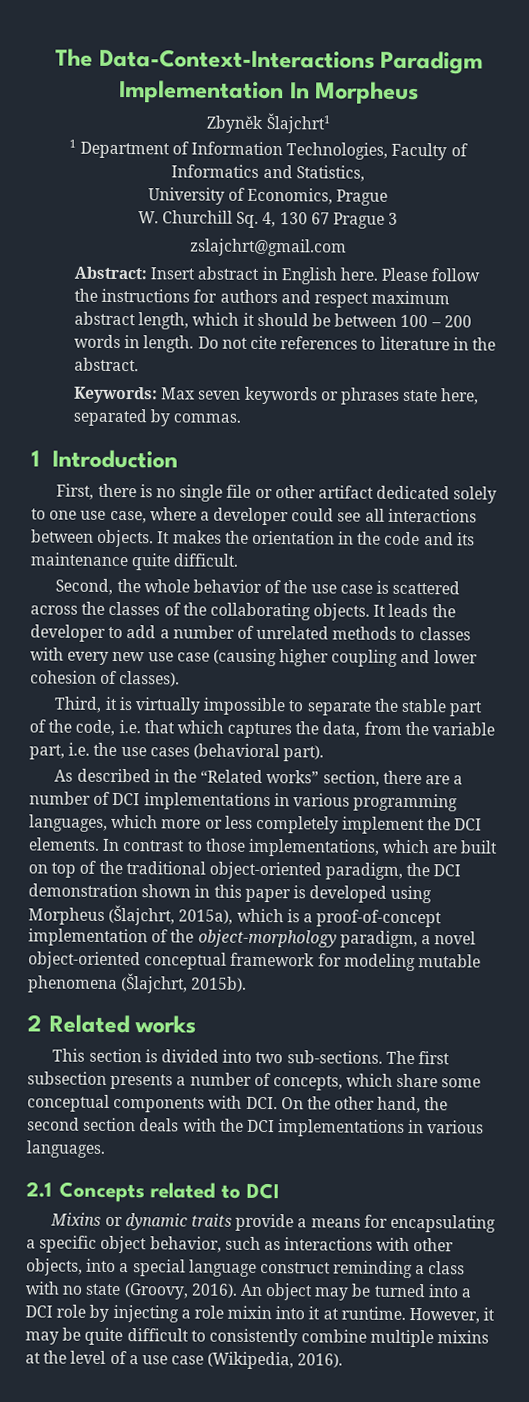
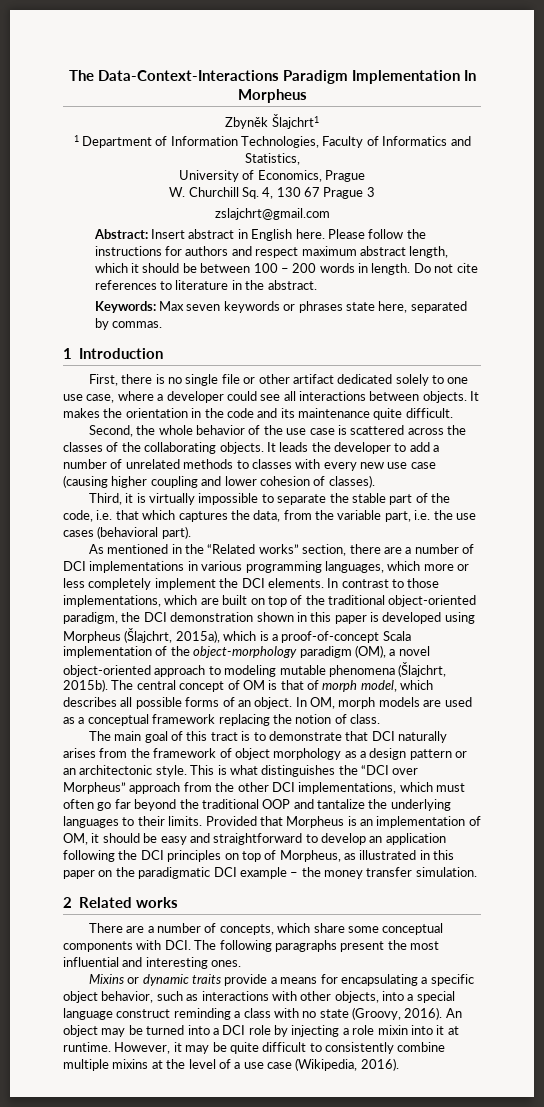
- As described in the “Related works” section, there are a number of DCI implementations in various programming languages, which more or less completely implement the DCI elements.
+ As mentioned in the “Related works” section, there are a number of DCI implementations in various programming languages, which more or less completely implement the DCI elements.
- In contrast to those implementations, which are built on top of the traditional object-oriented paradigm, the DCI demonstration shown in this paper is developed using Morpheus (Šlajchrt, 2015a), which is a proof-of-concept implementation of the object-morphology paradigm, a novel object-oriented conceptual framework for modeling mutable phenomena (Šlajchrt, 2015b).
+ In contrast to those implementations, which are built on top of the traditional object-oriented paradigm, the DCI demonstration shown in this paper is developed using Morpheus (Šlajchrt, 2015a), which is a proof-of-concept Scala implementation of the object-morphology paradigm (OM), a novel object-oriented approach to modeling mutable phenomena (Šlajchrt, 2015b). The central concept of OM is that of morph model, which describes all possible forms of an object. In OM, morph models are used as a conceptual framework replacing the notion of class.
+ The main goal of this tract is to demonstrate that DCI naturally arises from the framework of object morphology as a design pattern or an architectonic style. This is what distinguishes the “DCI over Morpheus” approach from the other DCI implementations, which must often go far beyond the traditional OOP and tantalize the underlying languages to their limits. Provided that Morpheus is an implementation of OM, it should be easy and straightforward to develop an application following the DCI principles on top of Morpheus, as illustrated in this paper on the paradigmatic DCI example – the money transfer simulation.
  2 Related works
- This section is divided into two sub-sections. The first subsection presents a number of concepts, which share some conceptual components with DCI. On the other hand, the second section deals with the DCI implementations in various languages.
- 2.1 Concepts related to DCI
+ There are a number of concepts, which share some conceptual components with DCI. The following paragraphs present the most influential and interesting ones.

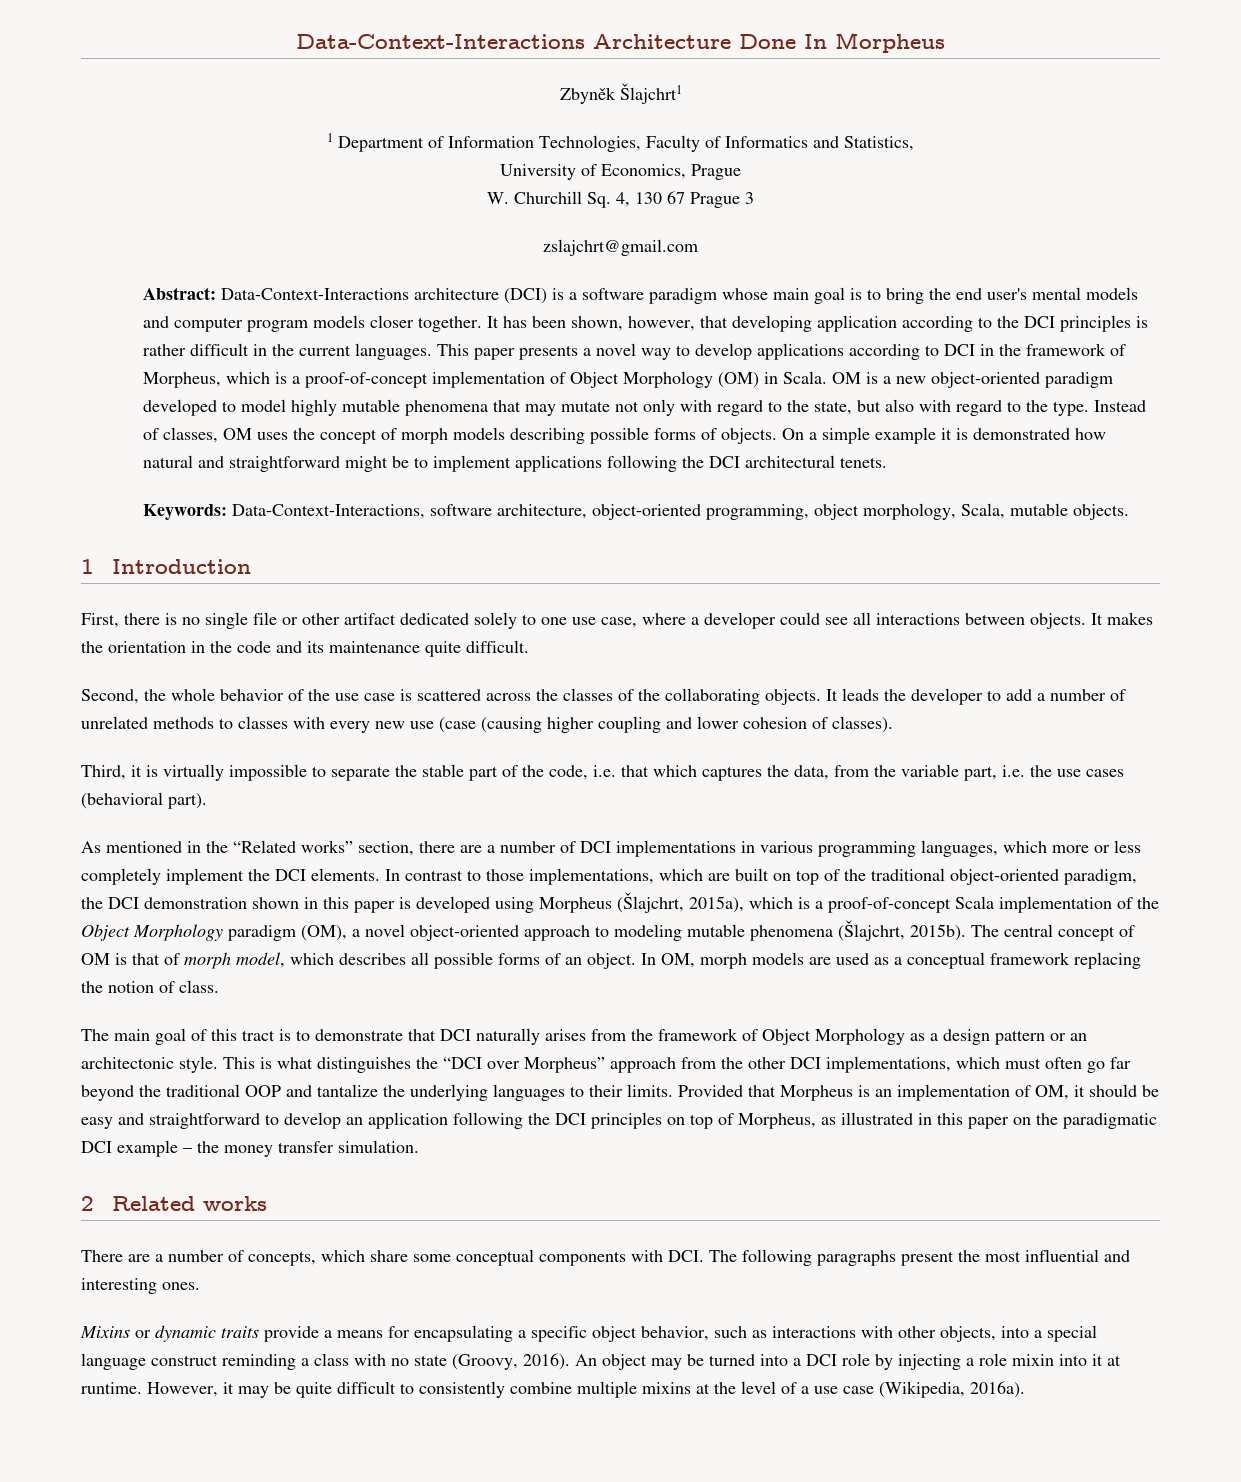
- The Data-Context-Interactions Paradigm Implementation In Morpheus
+ Data-Context-Interactions Architecture Done In Morpheus
- Abstract: Insert abstract in English here. Please follow the instructions for authors and respect maximum abstract length, which it should be between 100 – 200 words in length. Do not cite references to literature in the abstract.
- Keywords: Max seven keywords or phrases state here, separated by commas.
+ Abstract: Data-Context-Interactions architecture (DCI) is a software paradigm whose main goal is to bring the end user's mental models and computer program models closer together. It has been shown, however, that developing application according to the DCI principles is rather difficult in the current languages. This paper presents a novel way to develop applications according to DCI in the framework of Morpheus, which is a proof-of-concept implementation of Object Morphology (OM) in Scala. OM is a new object-oriented paradigm developed to model highly mutable phenomena that may mutate not only with regard to the state, but also with regard to the type. Instead of classes, OM uses the concept of morph models describing possible forms of objects. On a simple example it is demonstrated how natural and straightforward might be to implement applications following the DCI architectural tenets.
+ Keywords: Data-Context-Interactions, software architecture, object-oriented programming, object morphology, Scala, mutable objects.
- It leads the developer to add a number of unrelated methods to classes with every new use case (causing higher coupling and lower cohesion of classes).
+ It leads the developer to add a number of unrelated methods to classes with every new use (case (causing higher coupling and lower cohesion of classes).
- In contrast to those implementations, which are built on top of the traditional object-oriented paradigm, the DCI demonstration shown in this paper is developed using Morpheus (Šlajchrt, 2015a), which is a proof-of-concept Scala implementation of the object-morphology paradigm (OM), a novel object-oriented approach to modeling mutable phenomena (Šlajchrt, 2015b).
+ In contrast to those implementations, which are built on top of the traditional object-oriented paradigm, the DCI demonstration shown in this paper is developed using Morpheus (Šlajchrt, 2015a), which is a proof-of-concept Scala implementation of the Object Morphology paradigm (OM), a novel object-oriented approach to modeling mutable phenomena (Šlajchrt, 2015b).
- The main goal of this tract is to demonstrate that DCI naturally arises from the framework of object morphology as a design pattern or an architectonic style.
+ The main goal of this tract is to demonstrate that DCI naturally arises from the framework of Object Morphology as a design pattern or an architectonic style.
- However, it may be quite difficult to consistently combine multiple mixins at the level of a use case (Wikipedia, 2016).
+ However, it may be quite difficult to consistently combine multiple mixins at the level of a use case (Wikipedia, 2016a).

